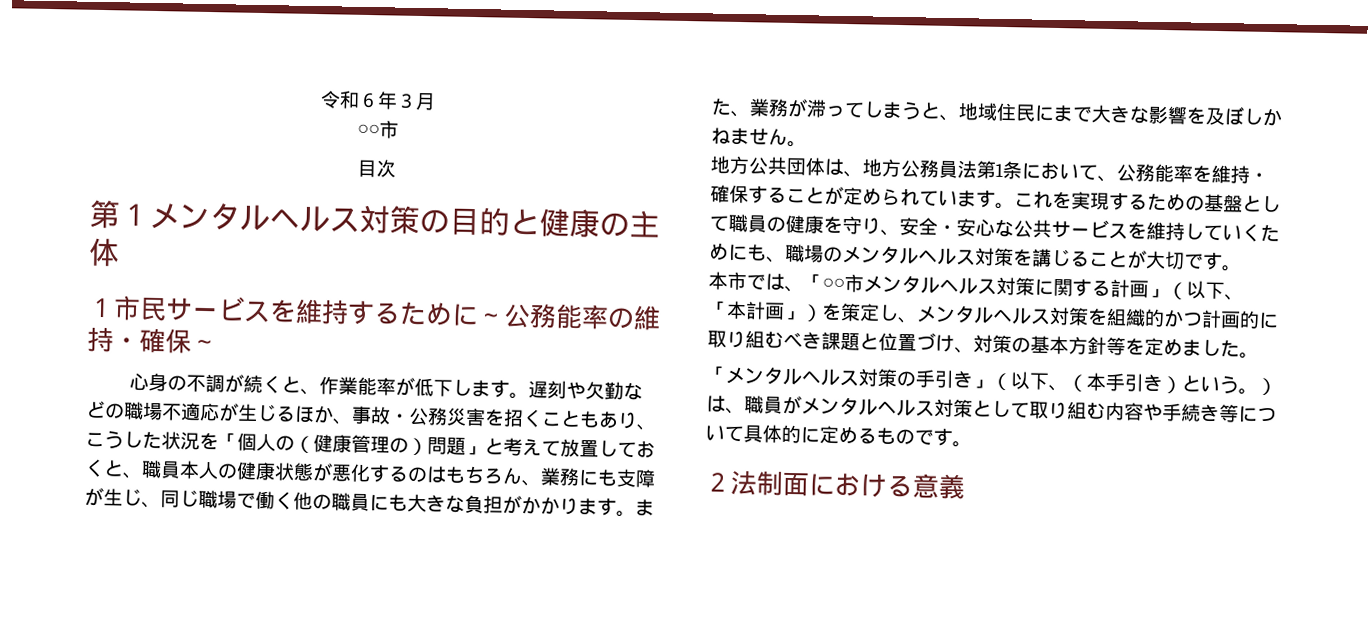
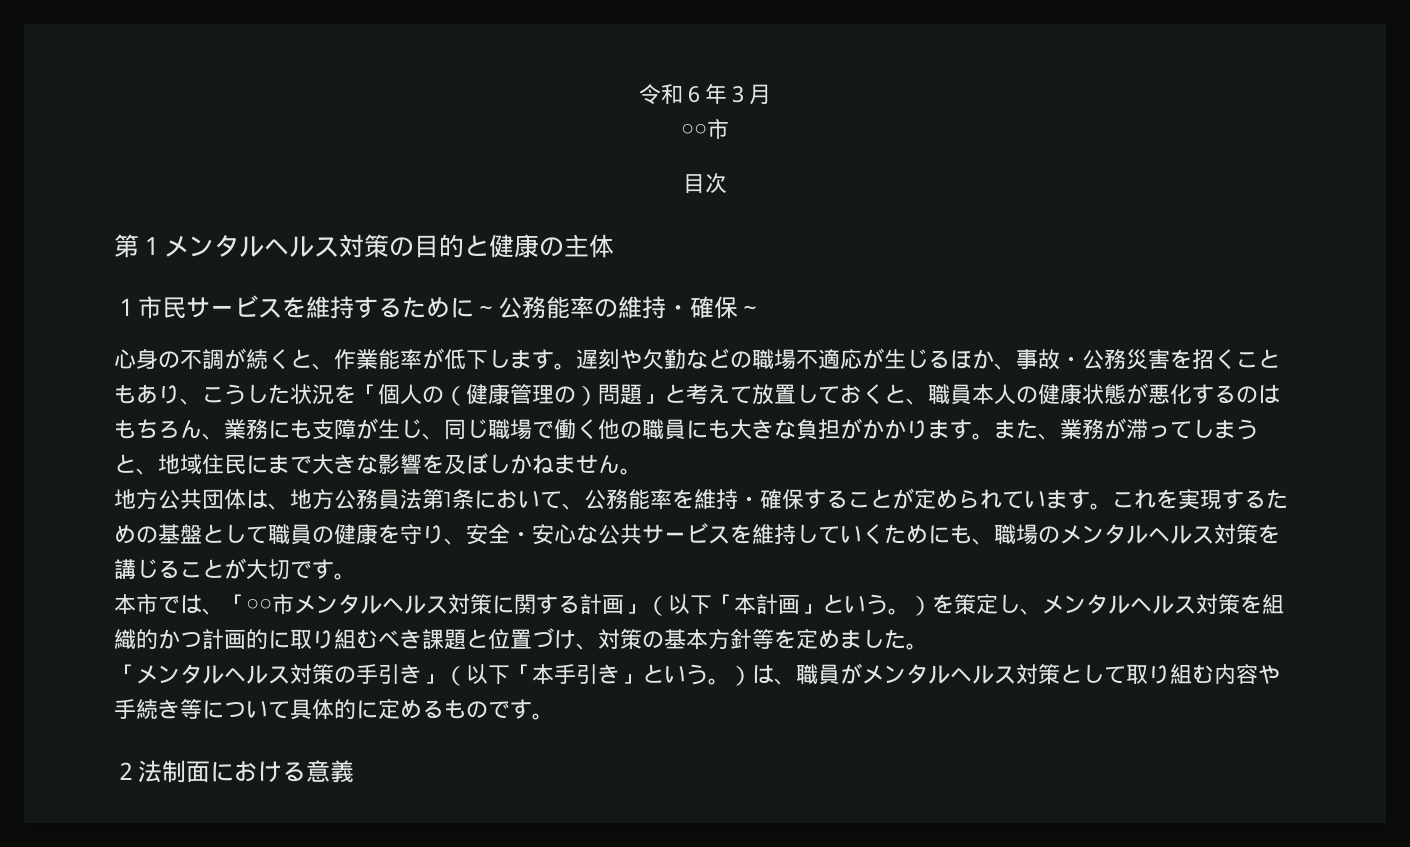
- 本市では、「○○市メンタルヘルス対策に関する計画」（以下、「本計画」）を策定し、メンタルヘルス対策を組織的かつ計画的に取り組むべき課題と位置づけ、対策の基本方針等を定めました。
+ 本市では、「○○市メンタルヘルス対策に関する計画」（以下「本計画」という。）を策定し、メンタルヘルス対策を組織的かつ計画的に取り組むべき課題と位置づけ、対策の基本方針等を定めました。
- 「メンタルヘルス対策の手引き」（以下、（本手引き）という。）は、職員がメンタルヘルス対策として取り組む内容や手続き等について具体的に定めるものです。
+ 「メンタルヘルス対策の手引き」（以下「本手引き」という。）は、職員がメンタルヘルス対策として取り組む内容や手続き等について具体的に定めるものです。

